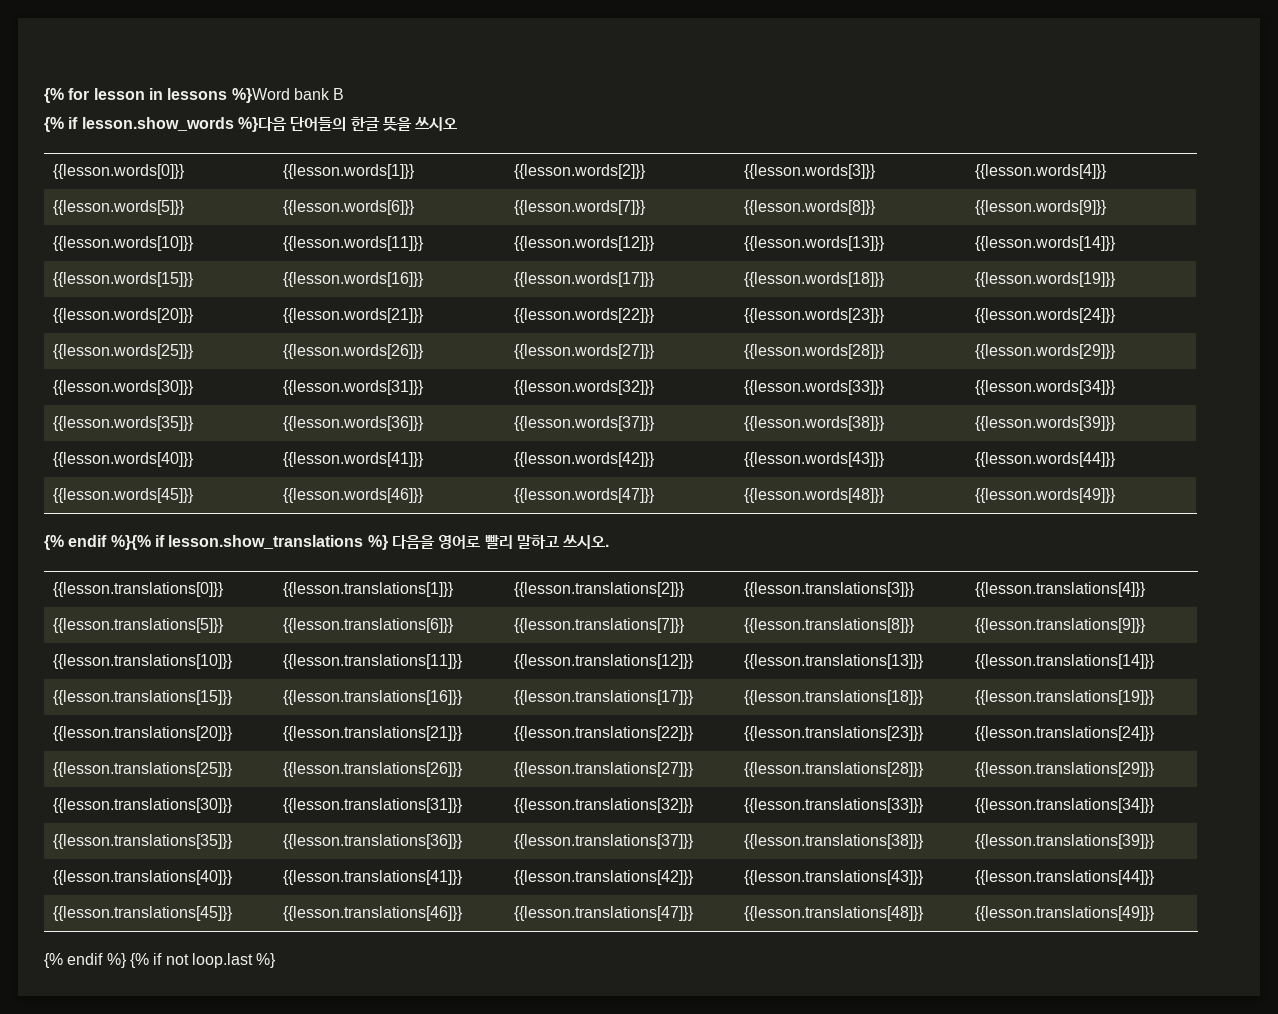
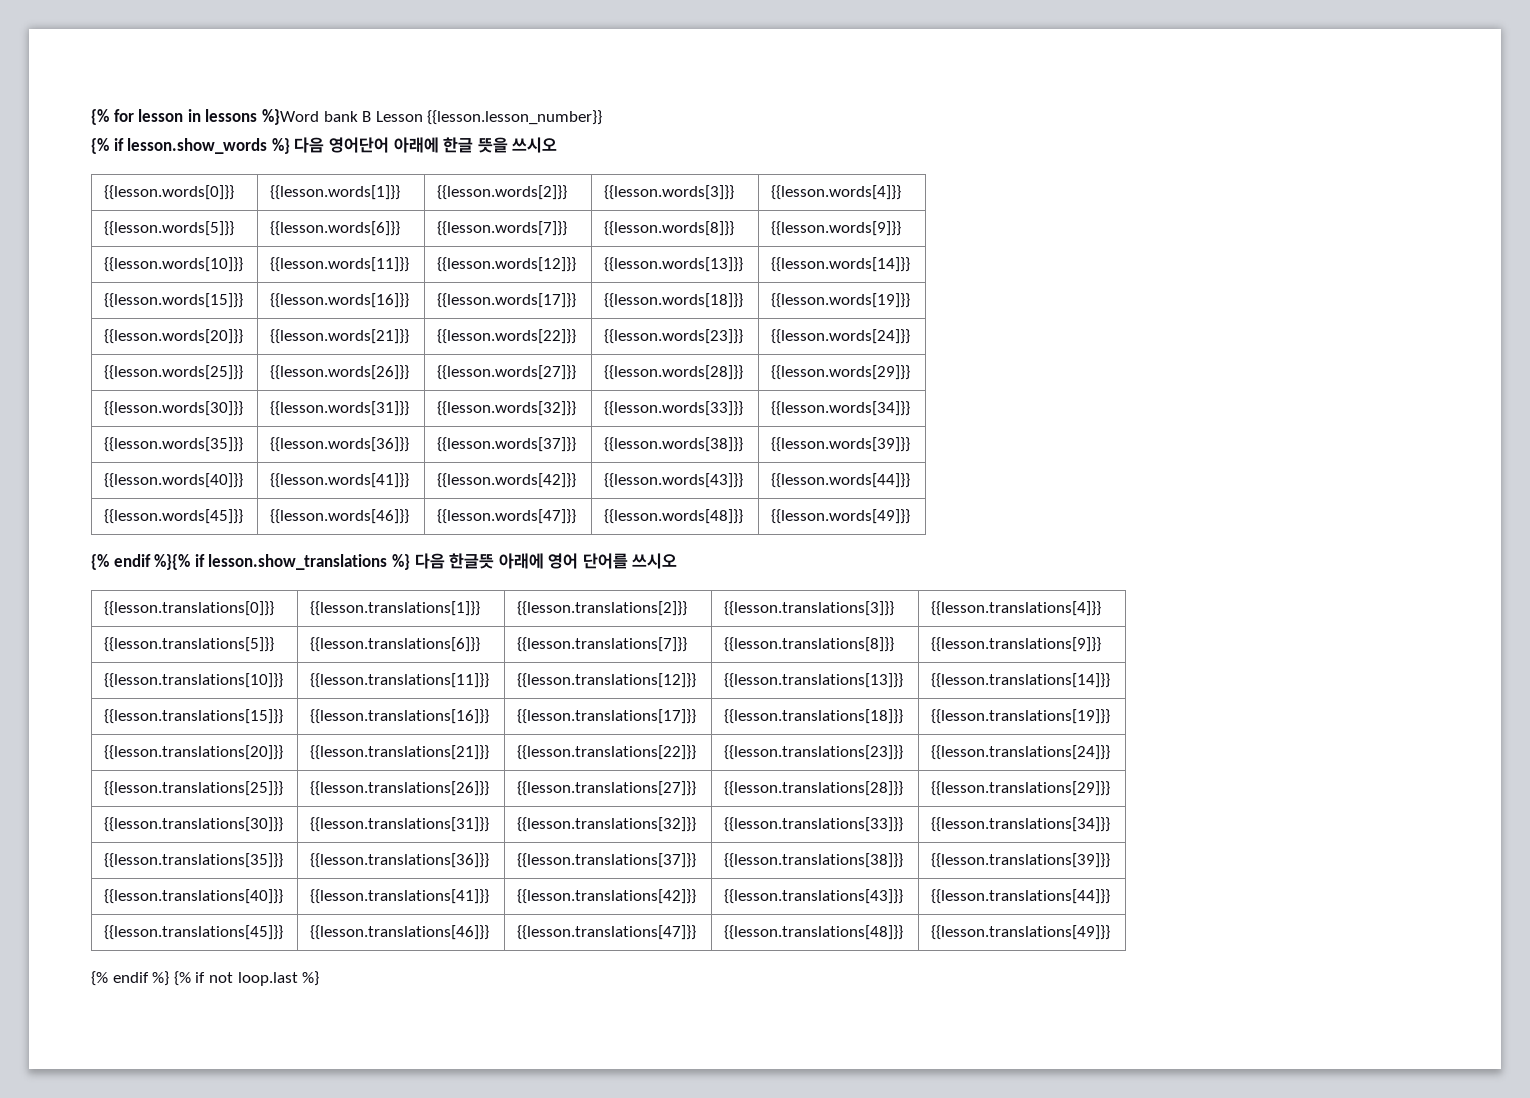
- {% for lesson in lessons %}Word bank B
+ {% for lesson in lessons %}Word bank B Lesson {{lesson.lesson_number}}
- {% if lesson.show_words %}다음 단어들의 한글 뜻을 쓰시오
+ {% if lesson.show_words %} 다음 영어단어 아래에 한글 뜻을 쓰시오
- {% endif %}{% if lesson.show_translations %} 다음을 영어로 빨리 말하고 쓰시오.
+ {% endif %}{% if lesson.show_translations %} 다음 한글뜻 아래에 영어 단어를 쓰시오

